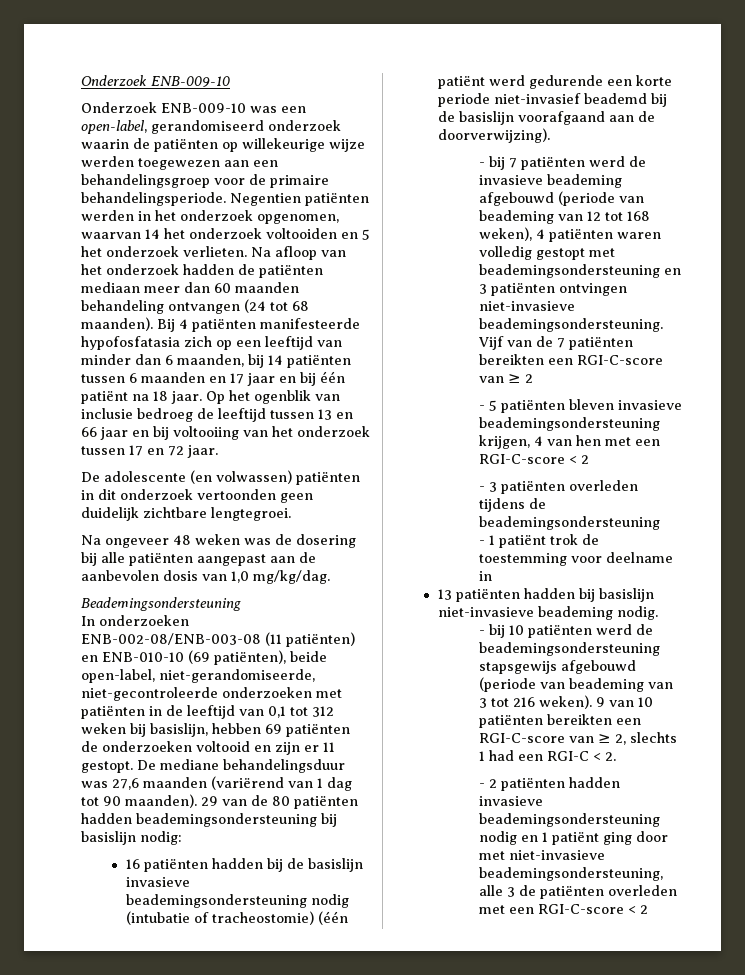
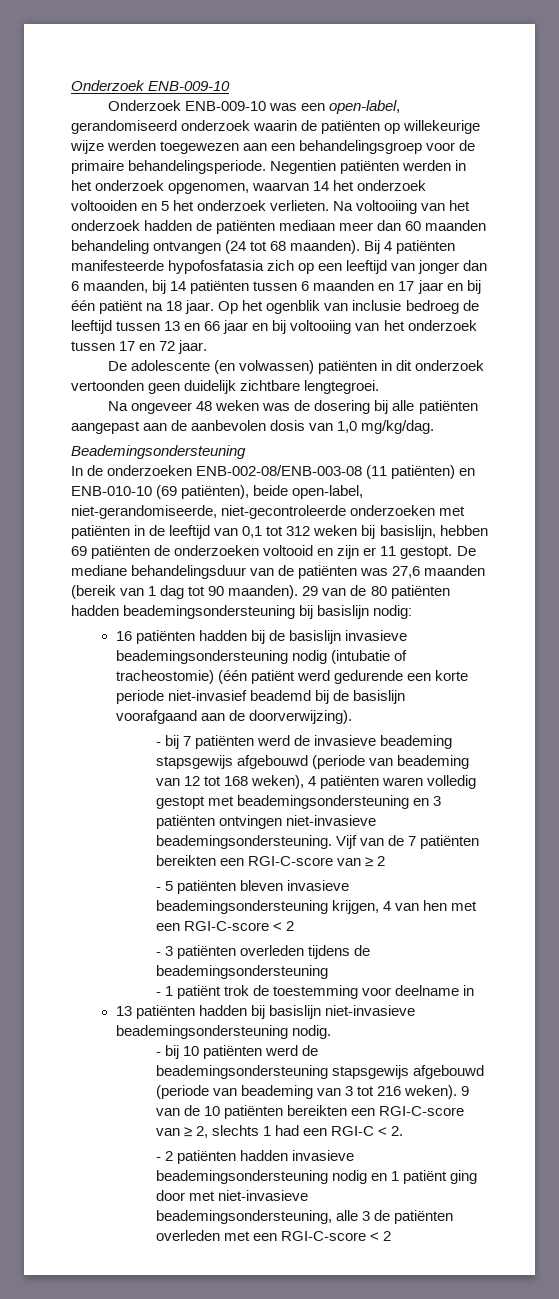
- Na afloop van het onderzoek hadden de patiënten mediaan meer dan 60 maanden behandeling ontvangen (24 tot 68 maanden).
+ Na voltooiing van het onderzoek hadden de patiënten mediaan meer dan 60 maanden behandeling ontvangen (24 tot 68 maanden).
- Bij 4 patiënten manifesteerde hypofosfatasia zich op een leeftijd van minder dan 6 maanden, bij 14 patiënten tussen 6 maanden en 17 jaar en bij één patiënt na 18 jaar.
+ Bij 4 patiënten manifesteerde hypofosfatasia zich op een leeftijd van jonger dan 6 maanden, bij 14 patiënten tussen 6 maanden en 17 jaar en bij één patiënt na 18 jaar.
- In onderzoeken ENB-002-08/ENB-003-08 (11 patiënten) en ENB-010-10 (69 patiënten), beide open-label, niet-gerandomiseerde, niet-gecontroleerde onderzoeken met patiënten in de leeftijd van 0,1 tot 312 weken bij basislijn, hebben 69 patiënten de onderzoeken voltooid en zijn er 11 gestopt.
+ In de onderzoeken ENB-002-08/ENB-003-08 (11 patiënten) en ENB-010-10 (69 patiënten), beide open-label, niet-gerandomiseerde, niet-gecontroleerde onderzoeken met patiënten in de leeftijd van 0,1 tot 312 weken bij basislijn, hebben 69 patiënten de onderzoeken voltooid en zijn er 11 gestopt.
- De mediane behandelingsduur was 27,6 maanden (variërend van 1 dag tot 90 maanden).
+ De mediane behandelingsduur van de patiënten was 27,6 maanden (bereik van 1 dag tot 90 maanden).
- - bij 7 patiënten werd de invasieve beademing afgebouwd (periode van beademing van 12 tot 168 weken), 4 patiënten waren volledig gestopt met beademingsondersteuning en 3 patiënten ontvingen niet-invasieve beademingsondersteuning.
+ - bij 7 patiënten werd de invasieve beademing stapsgewijs afgebouwd (periode van beademing van 12 tot 168 weken), 4 patiënten waren volledig gestopt met beademingsondersteuning en 3 patiënten ontvingen niet-invasieve beademingsondersteuning.
- 13 patiënten hadden bij basislijn niet-invasieve beademing nodig.
+ 13 patiënten hadden bij basislijn niet-invasieve beademingsondersteuning nodig.
- 9 van 10 patiënten bereikten een RGI-C-score van ≥ 2, slechts 1 had een RGI-C < 2.
+ 9 van de 10 patiënten bereikten een RGI-C-score van ≥ 2, slechts 1 had een RGI-C < 2.

